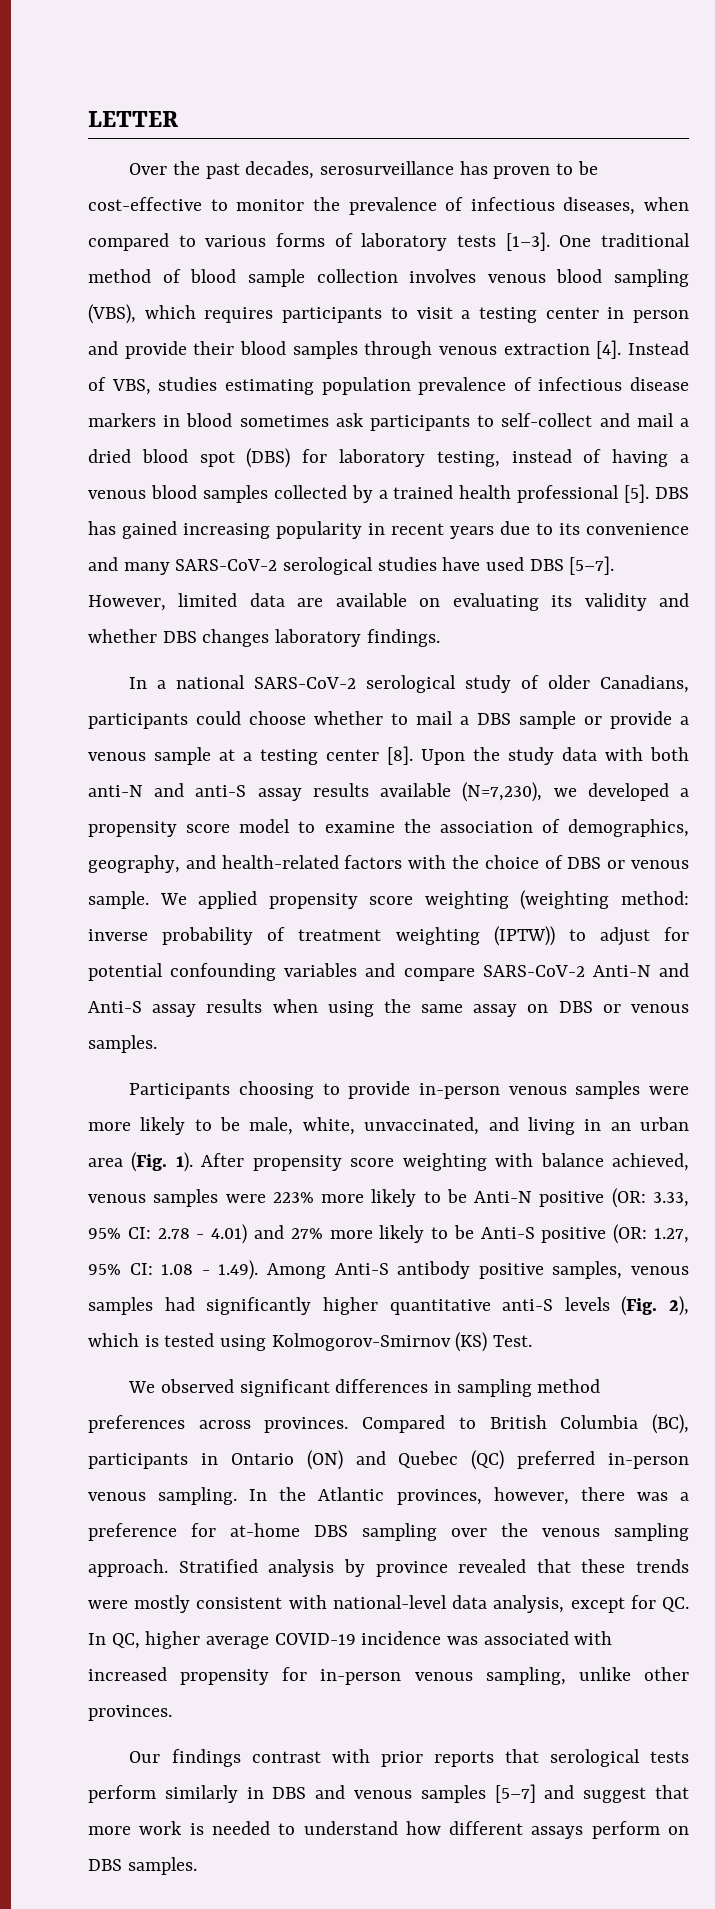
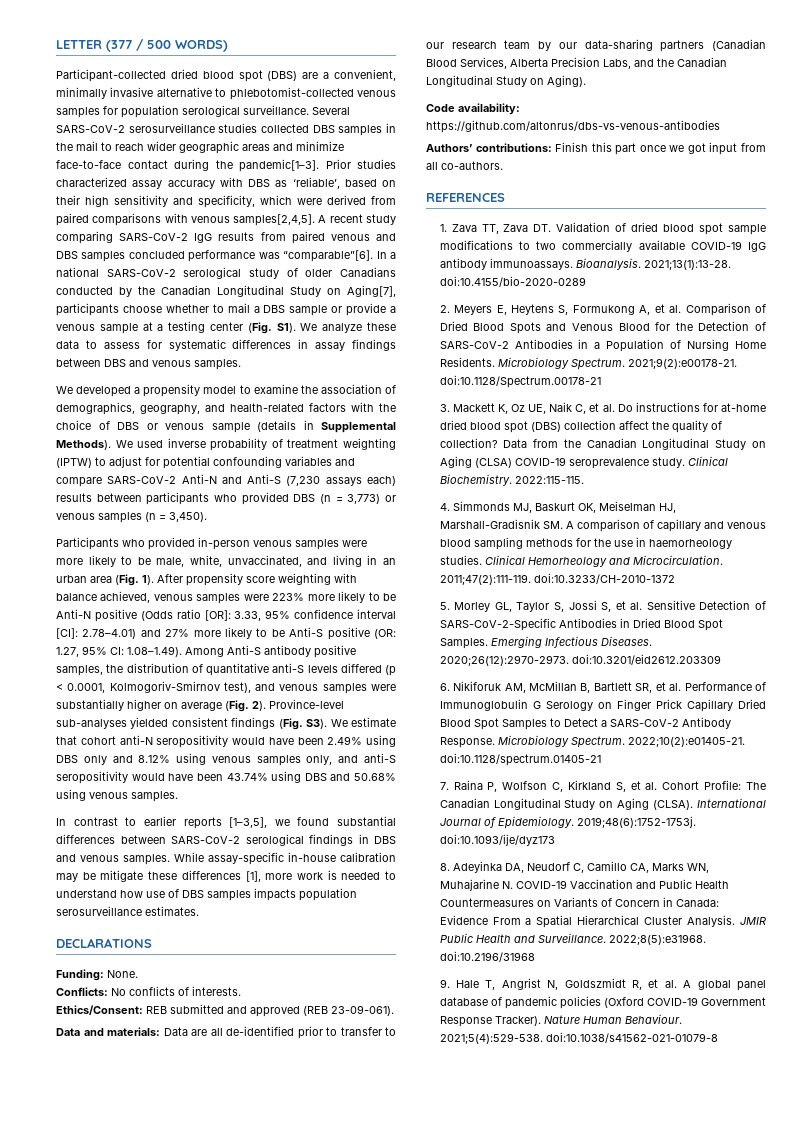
- LETTER
- Over the past decades, serosurveillance has proven to be cost-effective to monitor the prevalence of infectious diseases, when compared to various forms of laboratory tests [1–3]. One traditional method of blood sample collection involves venous blood sampling (VBS), which requires participants to visit a testing center in person and provide their blood samples through venous extraction [4]. Instead of VBS, studies estimating population prevalence of infectious disease markers in blood sometimes ask participants to self-collect and mail a dried blood spot (DBS) for laboratory testing, instead of having a venous blood samples collected by a trained health professional [5]. DBS has gained increasing popularity in recent years due to its convenience and many SARS-CoV-2 serological studies have used DBS [5–7]. However, limited data are available on evaluating its validity and whether DBS changes laboratory findings.
- In a national SARS-CoV-2 serological study of older Canadians, participants could choose whether to mail a DBS sample or provide a venous sample at a testing center [8]. Upon the study data with both anti-N and anti-S assay results available (N=7,230), we developed a propensity score model to examine the association of demographics, geography, and health-related factors with the choice of DBS or venous sample. We applied propensity score weighting (weighting method: inverse probability of treatment weighting (IPTW)) to adjust for potential confounding variables and compare SARS-CoV-2 Anti-N and Anti-S assay results when using the same assay on DBS or venous samples.
- Participants choosing to provide in-person venous samples were more likely to be male, white, unvaccinated, and living in an urban area (Fig. 1).
+ LETTER (377 / 500 WORDS)
+ Participant-collected dried blood spot (DBS) are a convenient, minimally invasive alternative to phlebotomist-collected venous samples for population serological surveillance. Several SARS-CoV-2 serosurveillance studies collected DBS samples in the mail to reach wider geographic areas and minimize face-to-face contact during the pandemic[1–3]. Prior studies characterized assay accuracy with DBS as ‘reliable’, based on their high sensitivity and specificity, which were derived from paired comparisons with venous samples[2,4,5]. A recent study comparing SARS-CoV-2 IgG results from paired venous and DBS samples concluded performance was “comparable”[6]. In a national SARS-CoV-2 serological study of older Canadians conducted by the Canadian Longitudinal Study on Aging[7], participants choose whether to mail a DBS sample or provide a venous sample at a testing center (Fig. S1). We analyze these data to assess for systematic differences in assay findings between DBS and venous samples.
+ We developed a propensity model to examine the association of demographics, geography, and health-related factors with the choice of DBS or venous sample (details in Supplemental Methods). We used inverse probability of treatment weighting (IPTW) to adjust for potential confounding variables and compare SARS-CoV-2 Anti-N and Anti-S (7,230 assays each) results between participants who provided DBS (n = 3,773) or venous samples (n = 3,450).
+ Participants who provided in-person venous samples were more likely to be male, white, unvaccinated, and living in an urban area (Fig. 1).
- After propensity score weighting with balance achieved, venous samples were 223% more likely to be Anti-N positive (OR: 3.33, 95% CI: 2.78 - 4.01) and 27% more likely to be Anti-S positive (OR: 1.27, 95% CI: 1.08 - 1.49). Among Anti-S antibody positive samples, venous samples had significantly higher quantitative anti-S levels (Fig. 2), which is tested using Kolmogorov-Smirnov (KS) Test.
- We observed significant differences in sampling method preferences across provinces. Compared to British Columbia (BC), participants in Ontario (ON) and Quebec (QC) preferred in-person venous sampling. In the Atlantic provinces, however, there was a preference for at-home DBS sampling over the venous sampling approach. Stratified analysis by province revealed that these trends were mostly consistent with national-level data analysis, except for QC. In QC, higher average COVID-19 incidence was associated with increased propensity for in-person venous sampling, unlike other provinces.
- Our findings contrast with prior reports that serological tests perform similarly in DBS and venous samples [5–7] and suggest that more work is needed to understand how different assays perform on DBS samples.
+ After propensity score weighting with balance achieved, venous samples were 223% more likely to be Anti-N positive (Odds ratio [OR]: 3.33, 95% confidence interval [CI]: 2.78–4.01) and 27% more likely to be Anti-S positive (OR: 1.27, 95% CI: 1.08–1.49). Among Anti-S antibody positive samples, the distribution of quantitative anti-S levels differed (p < 0.0001, Kolmogoriv-Smirnov test), and venous samples were substantially higher on average (Fig. 2). Province-level sub-analyses yielded consistent findings (Fig. S3). We estimate that cohort anti-N seropositivity would have been 2.49% using DBS only and 8.12% using venous samples only, and anti-S seropositivity would have been 43.74% using DBS and 50.68% using venous samples.
+ In contrast to earlier reports [1–3,5], we found substantial differences between SARS-CoV-2 serological findings in DBS and venous samples. While assay-specific in-house calibration may be mitigate these differences [1], more work is needed to understand how use of DBS samples impacts population serosurveillance estimates.
+ DECLARATIONS
+ Funding: None.
+ Conflicts: No conflicts of interests.
+ Ethics/Consent: REB submitted and approved (REB 23-09-061).
+ Data and materials: Data are all de-identified prior to transfer to our research team by our data-sharing partners (Canadian Blood Services, Alberta Precision Labs, and the Canadian Longitudinal Study on Aging).
+ Code availability: https://github.com/altonrus/dbs-vs-venous-antibodies
+ Authors’ contributions: Finish this part once we got input from all co-authors.
+ REFERENCES
+ 1. Zava TT, Zava DT. Validation of dried blood spot sample modifications to two commercially available COVID-19 IgG antibody immunoassays. Bioanalysis. 2021;13(1):13-28. doi:10.4155/bio-2020-0289
+ 2. Meyers E, Heytens S, Formukong A, et al. Comparison of Dried Blood Spots and Venous Blood for the Detection of SARS-CoV-2 Antibodies in a Population of Nursing Home Residents. Microbiology Spectrum. 2021;9(2):e00178-21. doi:10.1128/Spectrum.00178-21
+ 3. Mackett K, Oz UE, Naik C, et al. Do instructions for at-home dried blood spot (DBS) collection affect the quality of collection? Data from the Canadian Longitudinal Study on Aging (CLSA) COVID-19 seroprevalence study. Clinical Biochemistry. 2022:115-115.
+ 4. Simmonds MJ, Baskurt OK, Meiselman HJ, Marshall-Gradisnik SM. A comparison of capillary and venous blood sampling methods for the use in haemorheology studies. Clinical Hemorheology and Microcirculation. 2011;47(2):111-119. doi:10.3233/CH-2010-1372
+ 5. Morley GL, Taylor S, Jossi S, et al. Sensitive Detection of SARS-CoV-2-Specific Antibodies in Dried Blood Spot Samples. Emerging Infectious Diseases. 2020;26(12):2970-2973. doi:10.3201/eid2612.203309
+ 6. Nikiforuk AM, McMillan B, Bartlett SR, et al. Performance of Immunoglobulin G Serology on Finger Prick Capillary Dried Blood Spot Samples to Detect a SARS-CoV-2 Antibody Response. Microbiology Spectrum. 2022;10(2):e01405-21. doi:10.1128/spectrum.01405-21
+ 7. Raina P, Wolfson C, Kirkland S, et al. Cohort Profile: The Canadian Longitudinal Study on Aging (CLSA). International Journal of Epidemiology. 2019;48(6):1752-1753j. doi:10.1093/ije/dyz173
+ 8. Adeyinka DA, Neudorf C, Camillo CA, Marks WN, Muhajarine N. COVID-19 Vaccination and Public Health Countermeasures on Variants of Concern in Canada: Evidence From a Spatial Hierarchical Cluster Analysis. JMIR Public Health and Surveillance. 2022;8(5):e31968. doi:10.2196/31968
+ 9. Hale T, Angrist N, Goldszmidt R, et al. A global panel database of pandemic policies (Oxford COVID-19 Government Response Tracker). Nature Human Behaviour. 2021;5(4):529-538. doi:10.1038/s41562-021-01079-8

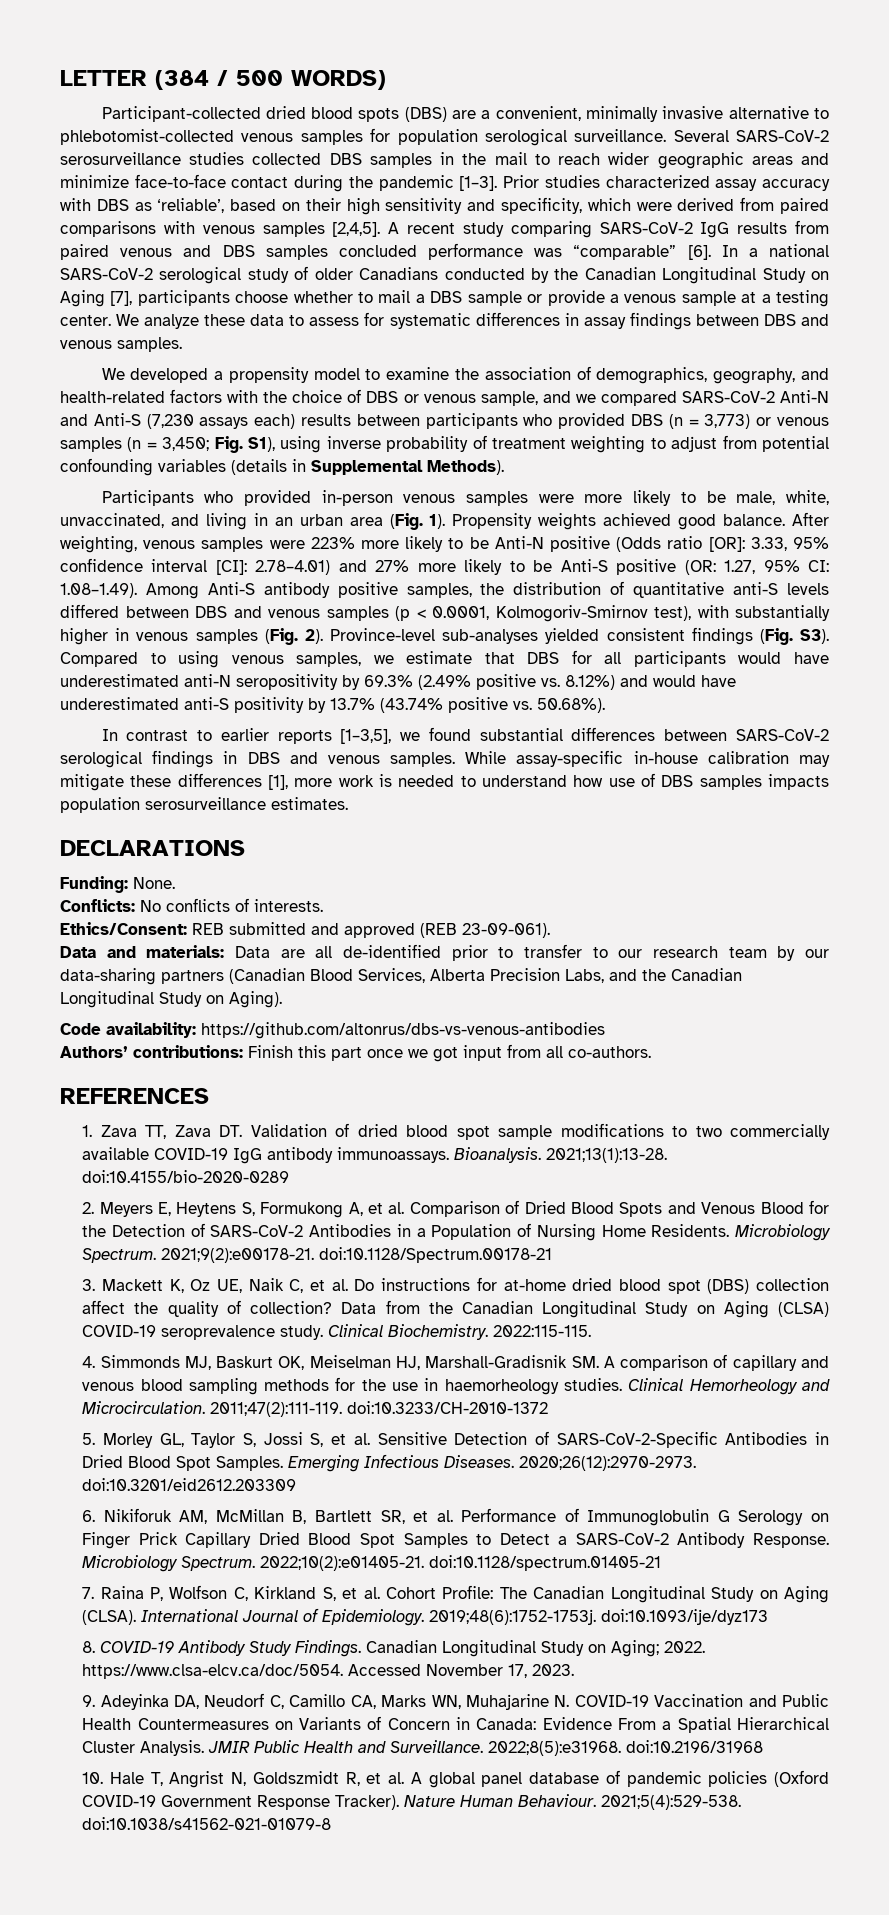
- LETTER (377 / 500 WORDS)
+ LETTER (384 / 500 WORDS)
- Participant-collected dried blood spot (DBS) are a convenient, minimally invasive alternative to phlebotomist-collected venous samples for population serological surveillance.
+ Participant-collected dried blood spots (DBS) are a convenient, minimally invasive alternative to phlebotomist-collected venous samples for population serological surveillance.
- Several SARS-CoV-2 serosurveillance studies collected DBS samples in the mail to reach wider geographic areas and minimize face-to-face contact during the pandemic[1–3].
+ Several SARS-CoV-2 serosurveillance studies collected DBS samples in the mail to reach wider geographic areas and minimize face-to-face contact during the pandemic [1–3].
- Prior studies characterized assay accuracy with DBS as ‘reliable’, based on their high sensitivity and specificity, which were derived from paired comparisons with venous samples[2,4,5].
+ Prior studies characterized assay accuracy with DBS as ‘reliable’, based on their high sensitivity and specificity, which were derived from paired comparisons with venous samples [2,4,5].
- A recent study comparing SARS-CoV-2 IgG results from paired venous and DBS samples concluded performance was “comparable”[6].
+ A recent study comparing SARS-CoV-2 IgG results from paired venous and DBS samples concluded performance was “comparable” [6].
- In a national SARS-CoV-2 serological study of older Canadians conducted by the Canadian Longitudinal Study on Aging[7], participants choose whether to mail a DBS sample or provide a venous sample at a testing center (Fig. S1). We analyze these data to assess for systematic differences in assay findings between DBS and venous samples.
+ In a national SARS-CoV-2 serological study of older Canadians conducted by the Canadian Longitudinal Study on Aging [7], participants choose whether to mail a DBS sample or provide a venous sample at a testing center. We analyze these data to assess for systematic differences in assay findings between DBS and venous samples.
- We developed a propensity model to examine the association of demographics, geography, and health-related factors with the choice of DBS or venous sample (details in Supplemental Methods). We used inverse probability of treatment weighting (IPTW) to adjust for potential confounding variables and compare SARS-CoV-2 Anti-N and Anti-S (7,230 assays each) results between participants who provided DBS (n = 3,773) or venous samples (n = 3,450).
+ We developed a propensity model to examine the association of demographics, geography, and health-related factors with the choice of DBS or venous sample, and we compared SARS-CoV-2 Anti-N and Anti-S (7,230 assays each) results between participants who provided DBS (n = 3,773) or venous samples (n = 3,450; Fig. S1), using inverse probability of treatment weighting to adjust from potential confounding variables (details in Supplemental Methods).
- After propensity score weighting with balance achieved, venous samples were 223% more likely to be Anti-N positive (Odds ratio [OR]: 3.33, 95% confidence interval [CI]: 2.78–4.01) and 27% more likely to be Anti-S positive (OR: 1.27, 95% CI: 1.08–1.49). Among Anti-S antibody positive samples, the distribution of quantitative anti-S levels differed (p < 0.0001, Kolmogoriv-Smirnov test), and venous samples were substantially higher on average (Fig. 2).
+ Propensity weights achieved good balance. After weighting, venous samples were 223% more likely to be Anti-N positive (Odds ratio [OR]: 3.33, 95% confidence interval [CI]: 2.78–4.01) and 27% more likely to be Anti-S positive (OR: 1.27, 95% CI: 1.08–1.49). Among Anti-S antibody positive samples, the distribution of quantitative anti-S levels differed between DBS and venous samples (p < 0.0001, Kolmogoriv-Smirnov test), with substantially higher in venous samples (Fig. 2).
- Province-level sub-analyses yielded consistent findings (Fig. S3). We estimate that cohort anti-N seropositivity would have been 2.49% using DBS only and 8.12% using venous samples only, and anti-S seropositivity would have been 43.74% using DBS and 50.68% using venous samples.
+ Province-level sub-analyses yielded consistent findings (Fig. S3). Compared to using venous samples, we estimate that DBS for all participants would have underestimated anti-N seropositivity by 69.3% (2.49% positive vs. 8.12%) and would have underestimated anti-S positivity by 13.7% (43.74% positive vs. 50.68%).
- While assay-specific in-house calibration may be mitigate these differences [1], more work is needed to understand how use of DBS samples impacts population serosurveillance estimates.
+ While assay-specific in-house calibration may mitigate these differences [1], more work is needed to understand how use of DBS samples impacts population serosurveillance estimates.
- 8. Adeyinka DA, Neudorf C, Camillo CA, Marks WN, Muhajarine N. COVID-19 Vaccination and Public Health Countermeasures on Variants of Concern in Canada: Evidence From a Spatial Hierarchical Cluster Analysis.
+ 8. COVID-19 Antibody Study Findings. Canadian Longitudinal Study on Aging; 2022. https://www.clsa-elcv.ca/doc/5054. Accessed November 17, 2023.
+ 9. Adeyinka DA, Neudorf C, Camillo CA, Marks WN, Muhajarine N. COVID-19 Vaccination and Public Health Countermeasures on Variants of Concern in Canada: Evidence From a Spatial Hierarchical Cluster Analysis.
- 9. Hale T, Angrist N, Goldszmidt R, et al. A global panel database of pandemic policies (Oxford COVID-19 Government Response Tracker).
+ 10. Hale T, Angrist N, Goldszmidt R, et al. A global panel database of pandemic policies (Oxford COVID-19 Government Response Tracker).

